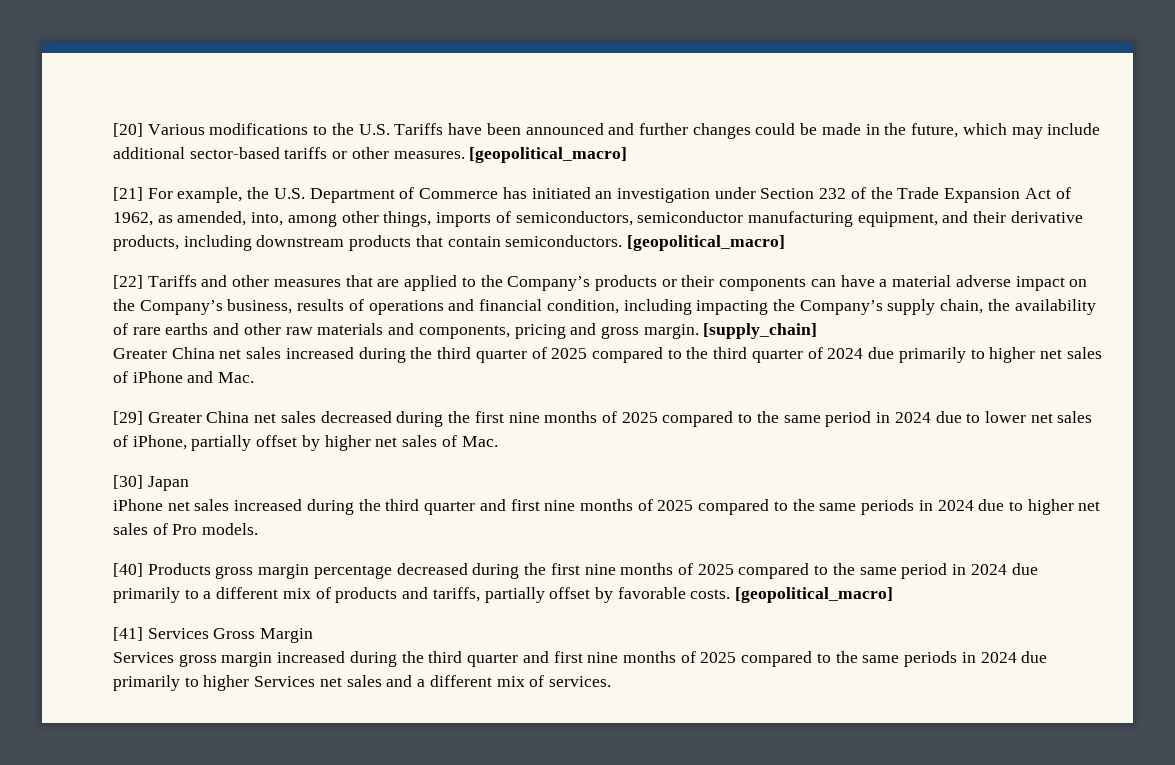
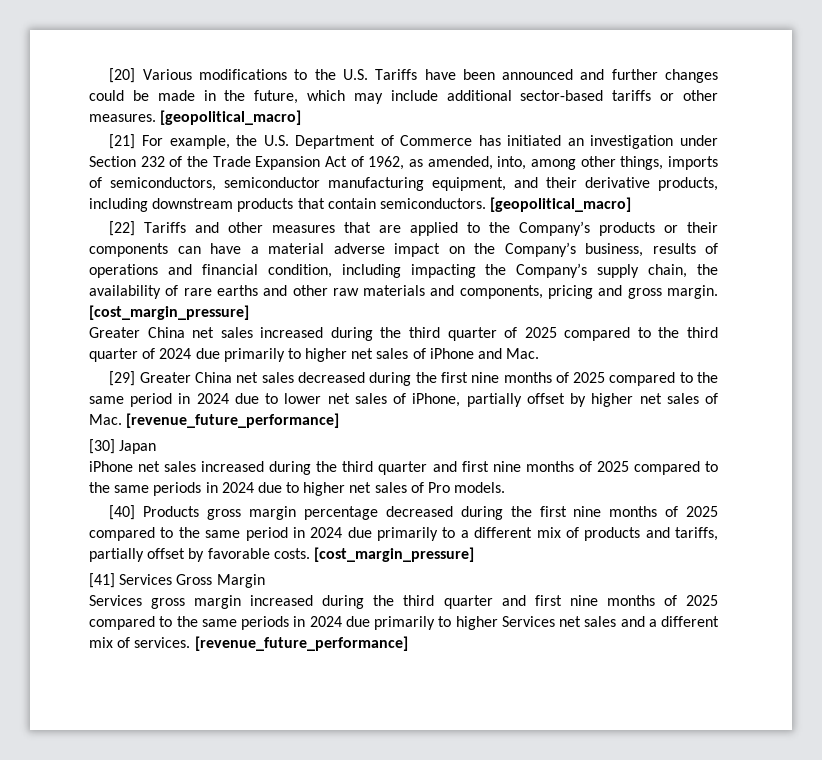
- [22] Tariffs and other measures that are applied to the Company’s products or their components can have a material adverse impact on the Company’s business, results of operations and financial condition, including impacting the Company’s supply chain, the availability of rare earths and other raw materials and components, pricing and gross margin. [supply_chain]
+ [22] Tariffs and other measures that are applied to the Company’s products or their components can have a material adverse impact on the Company’s business, results of operations and financial condition, including impacting the Company’s supply chain, the availability of rare earths and other raw materials and components, pricing and gross margin. [cost_margin_pressure]
- [29] Greater China net sales decreased during the first nine months of 2025 compared to the same period in 2024 due to lower net sales of iPhone, partially offset by higher net sales of Mac.
+ [29] Greater China net sales decreased during the first nine months of 2025 compared to the same period in 2024 due to lower net sales of iPhone, partially offset by higher net sales of Mac. [revenue_future_performance]
- [40] Products gross margin percentage decreased during the first nine months of 2025 compared to the same period in 2024 due primarily to a different mix of products and tariffs, partially offset by favorable costs. [geopolitical_macro]
+ [40] Products gross margin percentage decreased during the first nine months of 2025 compared to the same period in 2024 due primarily to a different mix of products and tariffs, partially offset by favorable costs. [cost_margin_pressure]
- Services gross margin increased during the third quarter and first nine months of 2025 compared to the same periods in 2024 due primarily to higher Services net sales and a different mix of services.
+ Services gross margin increased during the third quarter and first nine months of 2025 compared to the same periods in 2024 due primarily to higher Services net sales and a different mix of services. [revenue_future_performance]

